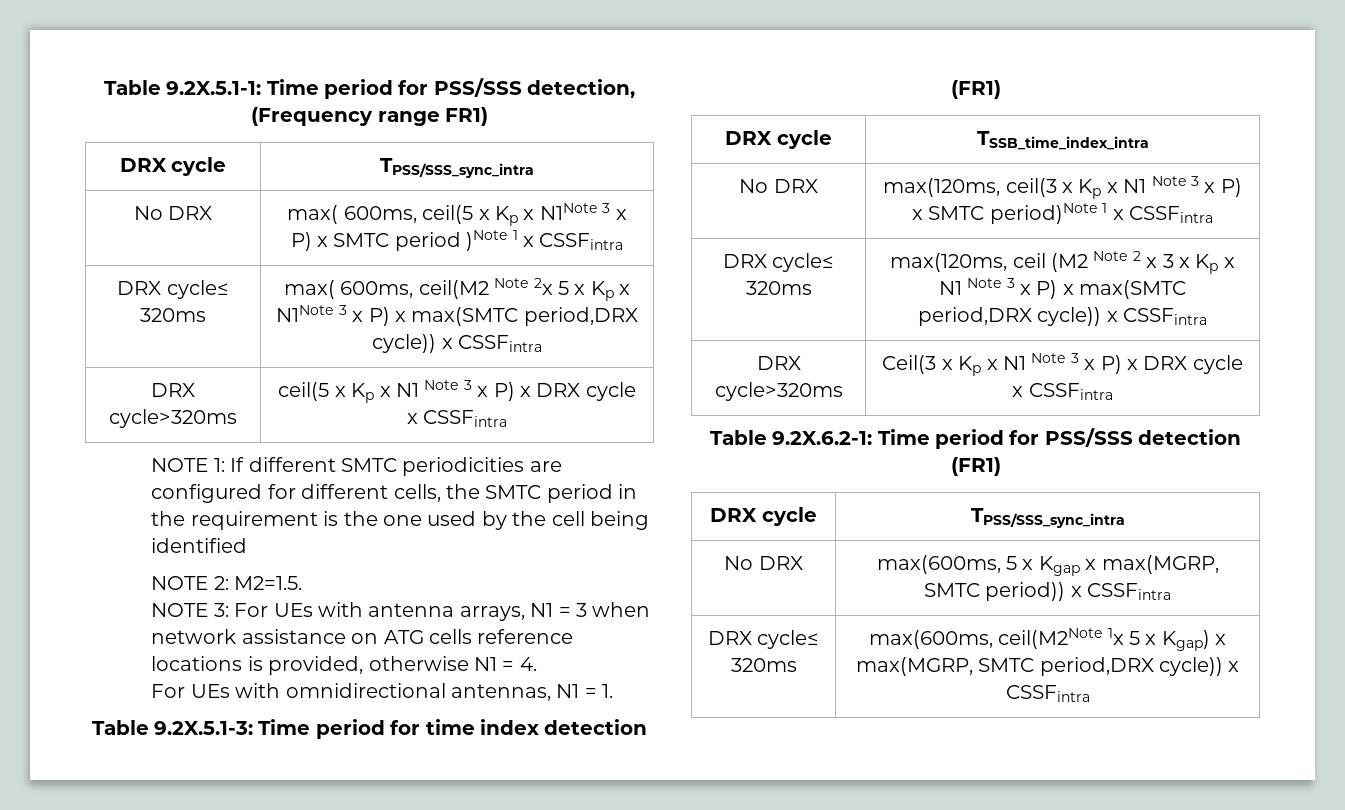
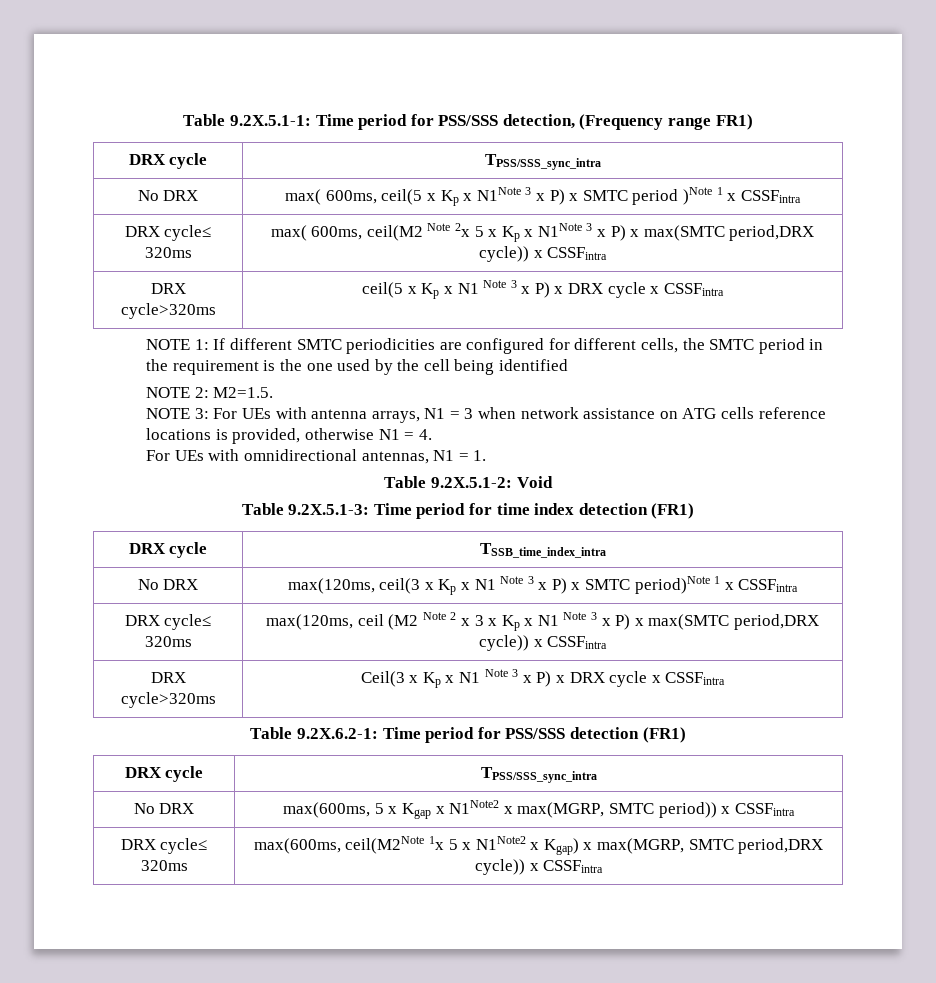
+ Table 9.2X.5.1-2: Void
- No DRX | max(600ms, 5 x Kgap x max(MGRP, SMTC period)) x CSSFintra
+ No DRX | max(600ms, 5 x Kgap x N1Note2 x max(MGRP, SMTC period)) x CSSFintra
- DRX cycle≤ 320ms | max(600ms, ceil(M2Note 1x 5 x Kgap) x max(MGRP, SMTC period,DRX cycle)) x CSSFintra
+ DRX cycle≤ 320ms | max(600ms, ceil(M2Note 1x 5 x N1Note2 x Kgap) x max(MGRP, SMTC period,DRX cycle)) x CSSFintra

